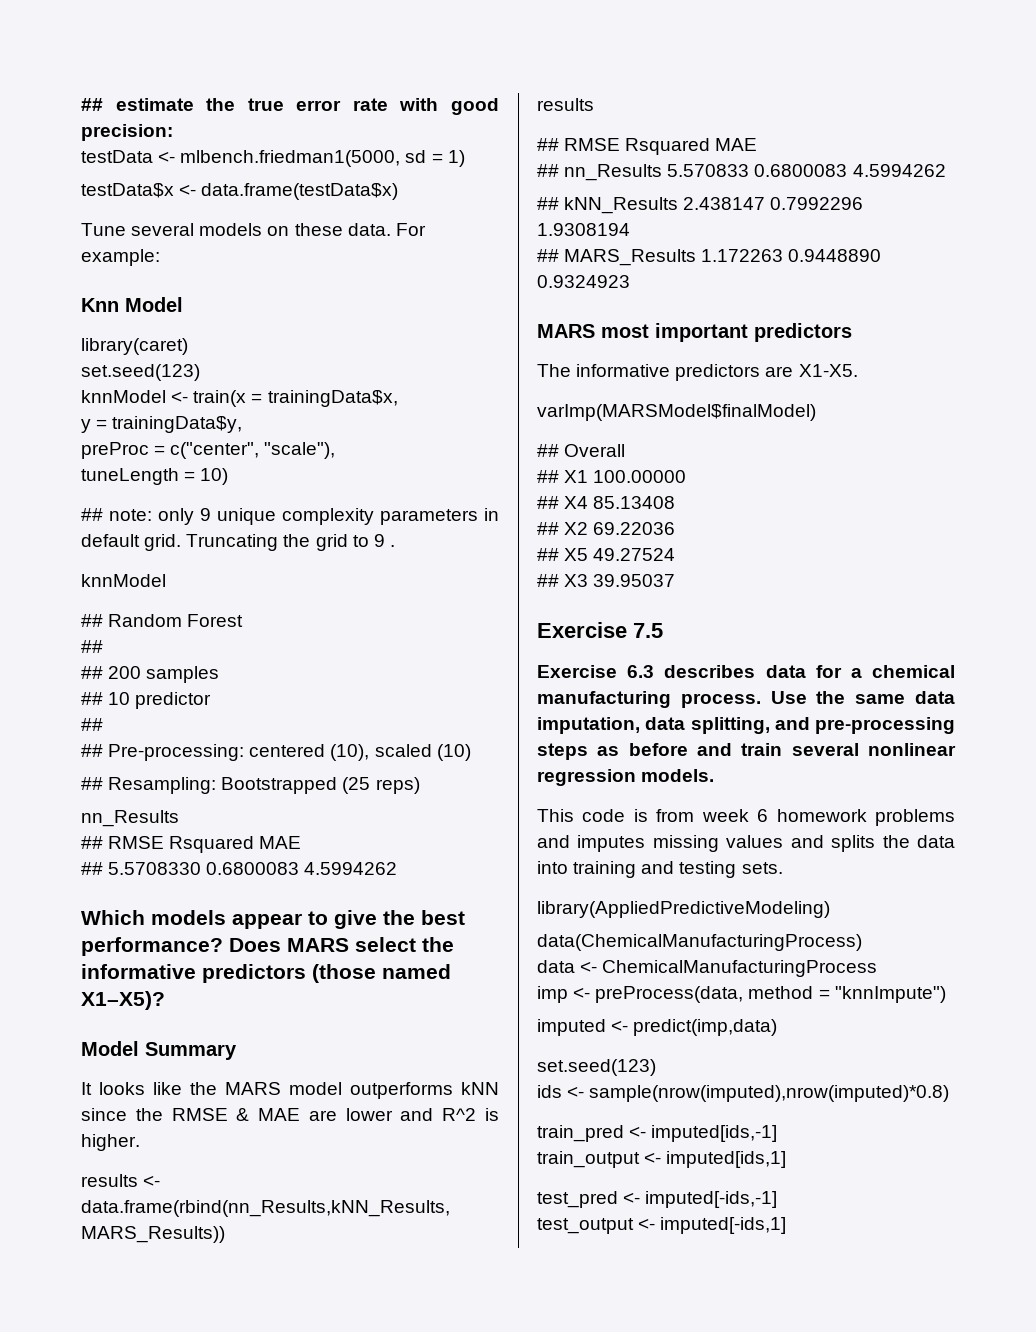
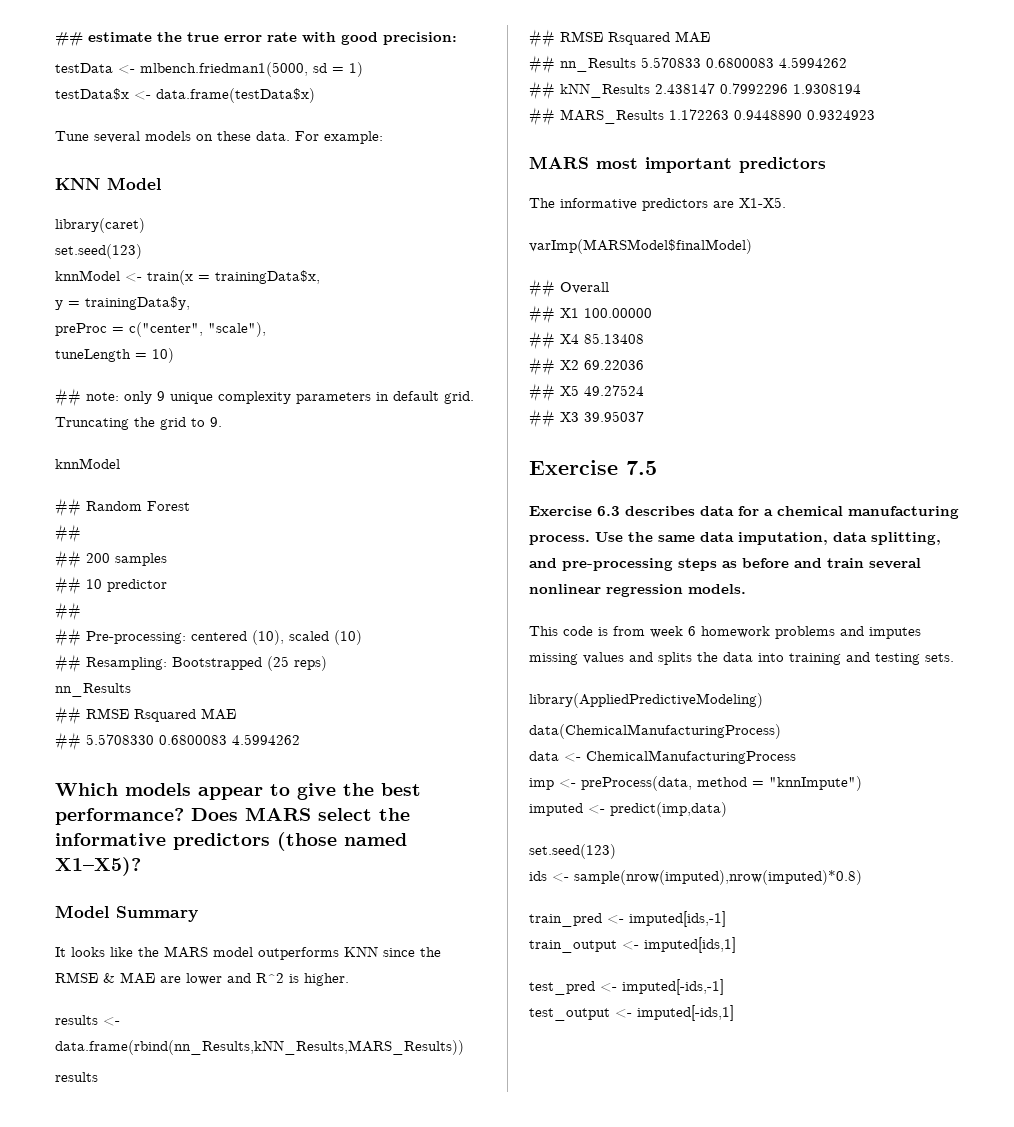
- Knn Model
+ KNN Model
- Truncating the grid to 9 .
+ Truncating the grid to 9.
- It looks like the MARS model outperforms kNN since the RMSE & MAE are lower and R^2 is higher.
+ It looks like the MARS model outperforms KNN since the RMSE & MAE are lower and R^2 is higher.

